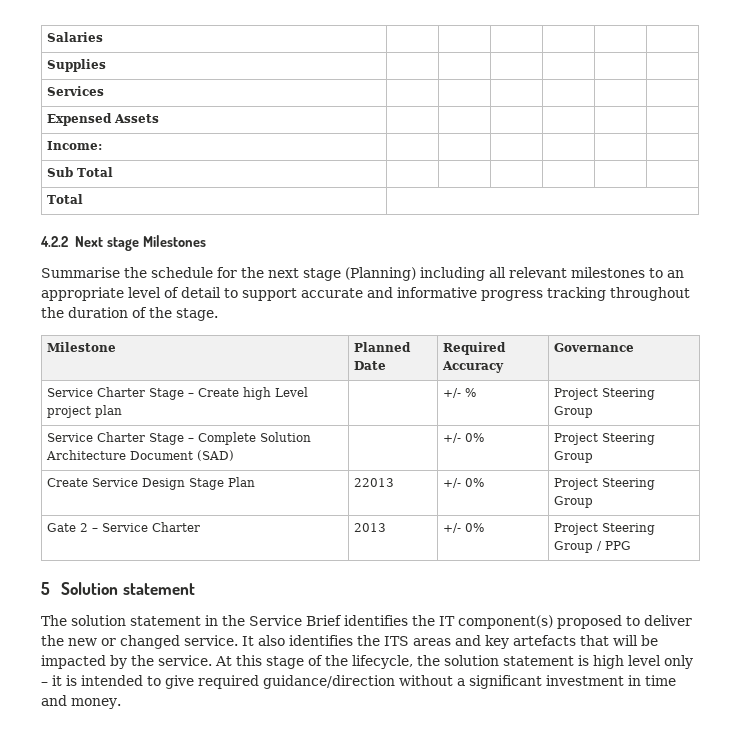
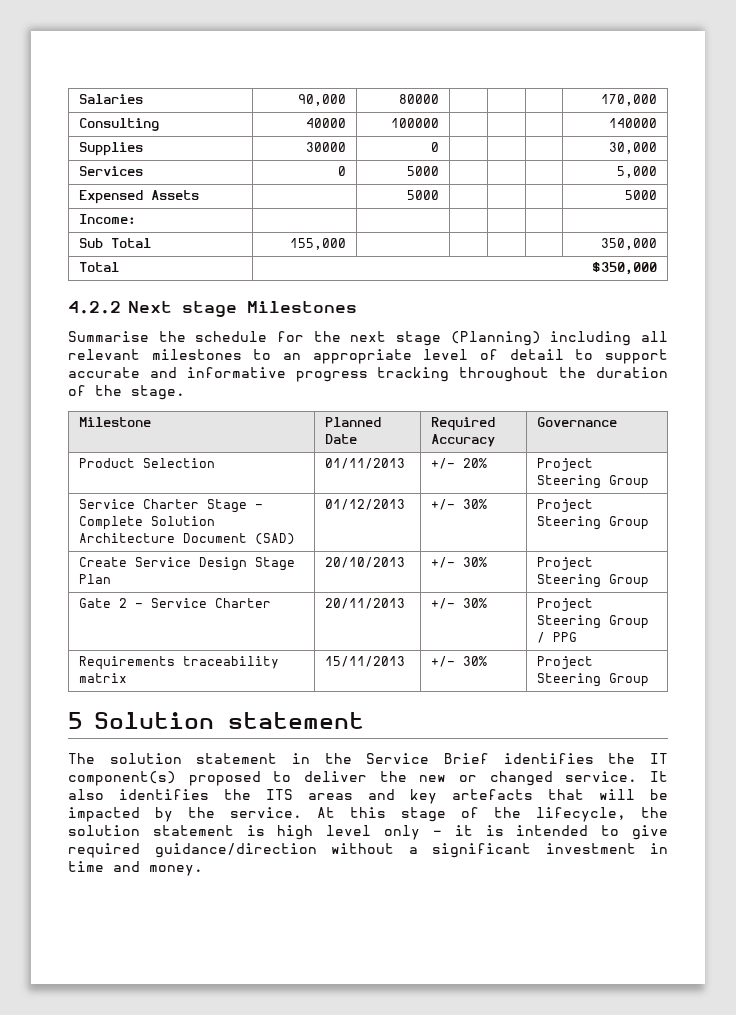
- Salaries | | | | | |
- Supplies | | | | | |
- Services | | | | | |
+ Salaries | 90,000 | 80000 | | | | 170,000
+ Consulting | 40000 | 100000 | | | | 140000
+ Supplies | 30000 | 0 | | | | 30,000
+ Services | 0 | 5000 | | | | 5,000
- Expensed Assets | | | | | |
+ Expensed Assets | | 5000 | | | | 5000
- Sub Total | | | | | |
- Total |
+ Sub Total | 155,000 | | | | | 350,000
+ Total | $350,000
- Service Charter Stage – Create high Level project plan | | +/- % | Project Steering Group
+ Product Selection | 01/11/2013 | +/- 20% | Project Steering Group
- Service Charter Stage – Complete Solution Architecture Document (SAD) | | +/- 0% | Project Steering Group
+ Service Charter Stage – Complete Solution Architecture Document (SAD) | 01/12/2013 | +/- 30% | Project Steering Group
- Create Service Design Stage Plan | 22013 | +/- 0% | Project Steering Group
+ Create Service Design Stage Plan | 20/10/2013 | +/- 30% | Project Steering Group
- Gate 2 – Service Charter | 2013 | +/- 0% | Project Steering Group / PPG
+ Gate 2 – Service Charter | 20/11/2013 | +/- 30% | Project Steering Group / PPG
+ Requirements traceability matrix | 15/11/2013 | +/- 30% | Project Steering Group

